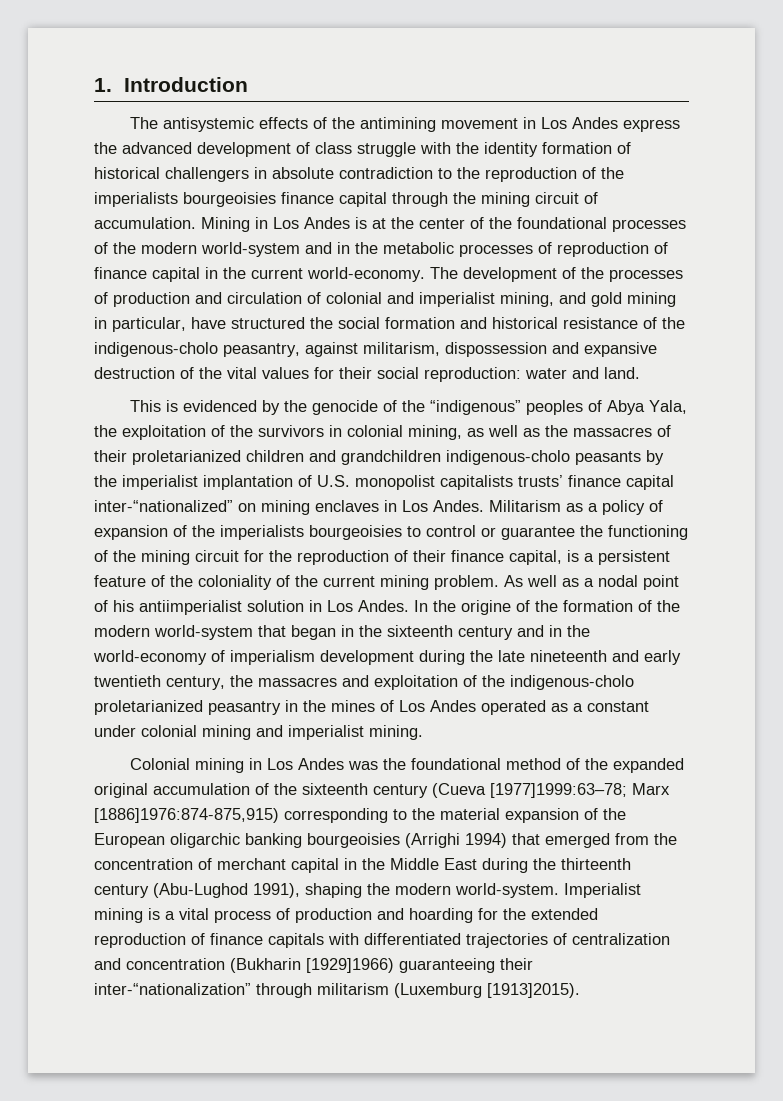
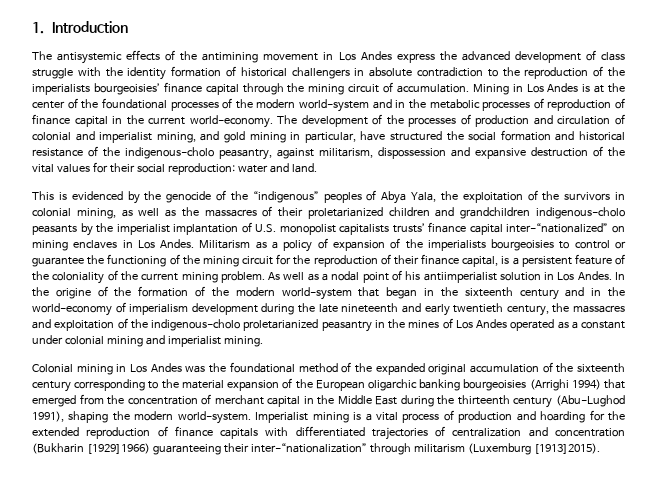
- The antisystemic effects of the antimining movement in Los Andes express the advanced development of class struggle with the identity formation of historical challengers in absolute contradiction to the reproduction of the imperialists bourgeoisies finance capital through the mining circuit of accumulation.
+ The antisystemic effects of the antimining movement in Los Andes express the advanced development of class struggle with the identity formation of historical challengers in absolute contradiction to the reproduction of the imperialists bourgeoisies’ finance capital through the mining circuit of accumulation.
- Colonial mining in Los Andes was the foundational method of the expanded original accumulation of the sixteenth century (Cueva [1977]1999:63–78; Marx [1886]1976:874-875,915) corresponding to the material expansion of the European oligarchic banking bourgeoisies (Arrighi 1994) that emerged from the concentration of merchant capital in the Middle East during the thirteenth century (Abu-Lughod 1991), shaping the modern world-system.
+ Colonial mining in Los Andes was the foundational method of the expanded original accumulation of the sixteenth century corresponding to the material expansion of the European oligarchic banking bourgeoisies (Arrighi 1994) that emerged from the concentration of merchant capital in the Middle East during the thirteenth century (Abu-Lughod 1991), shaping the modern world-system.

